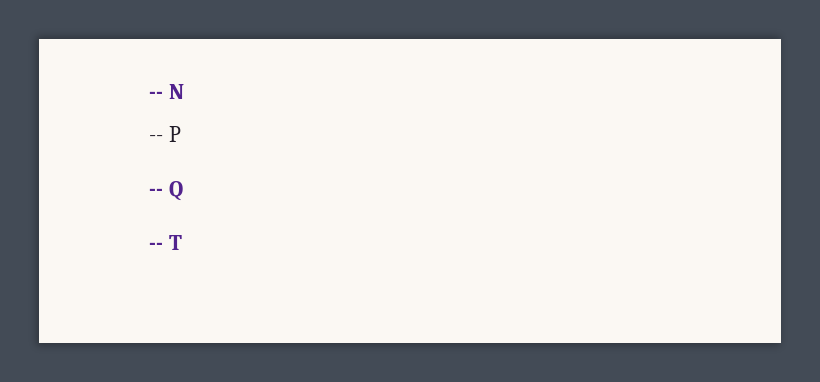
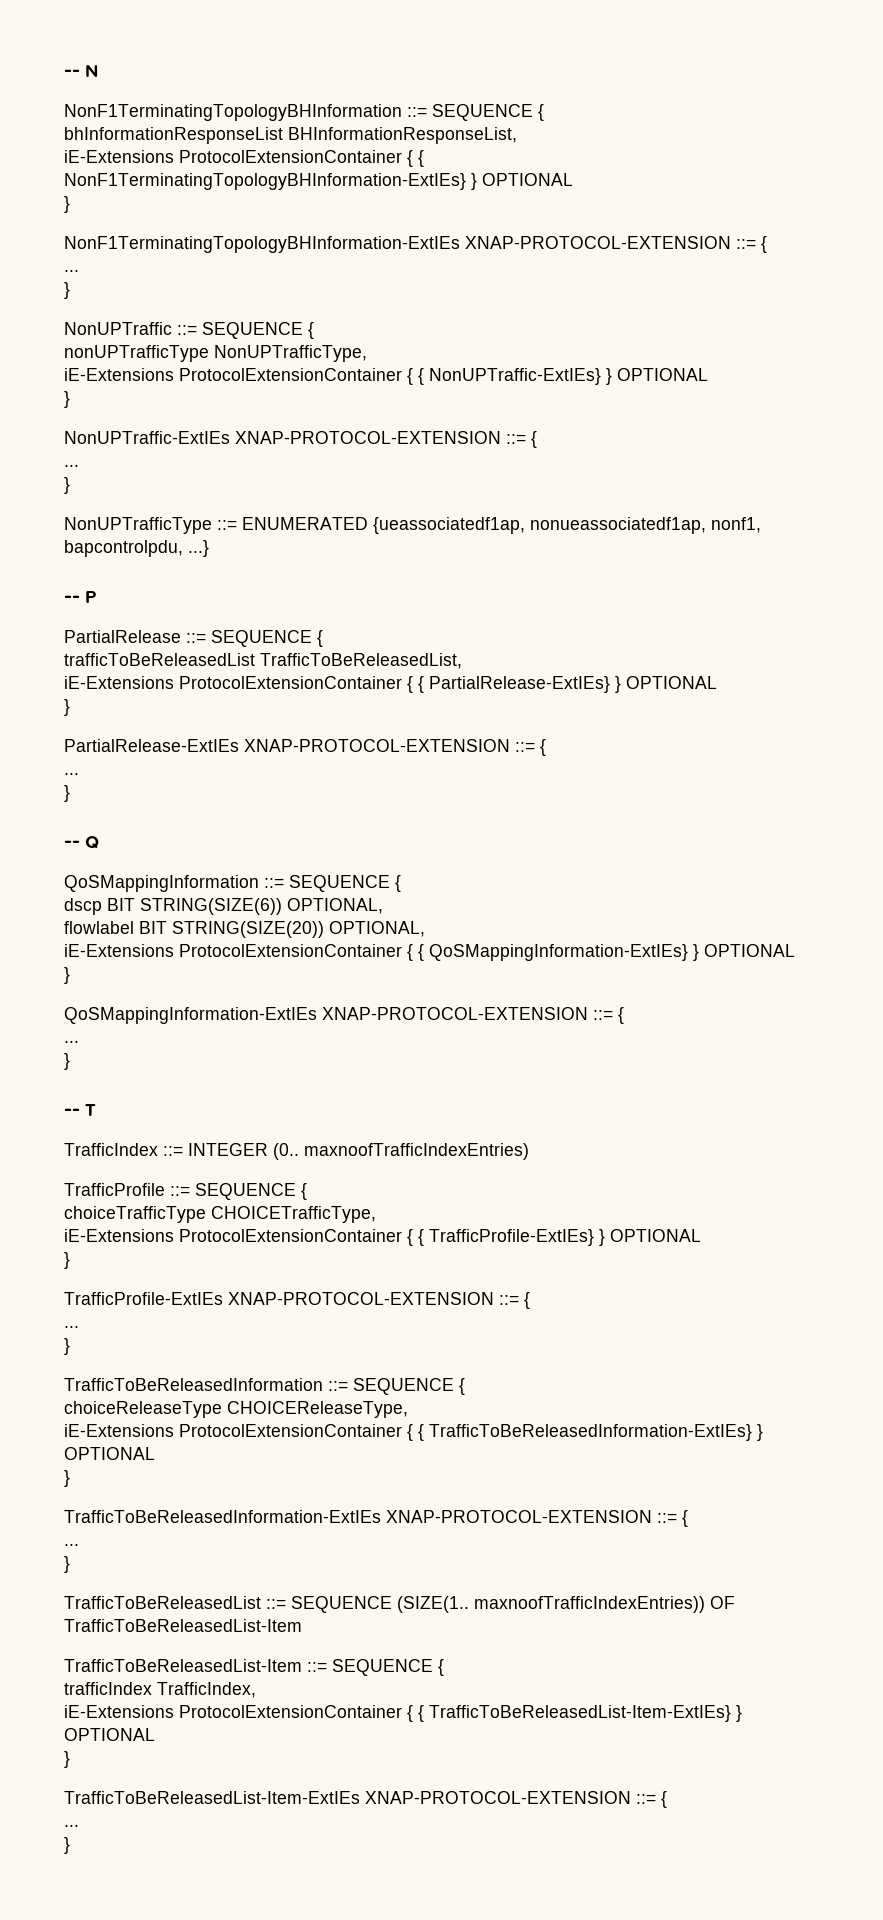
+ NonF1TerminatingTopologyBHInformation ::= SEQUENCE {
+ bhInformationResponseList BHInformationResponseList,
+ iE-Extensions ProtocolExtensionContainer { { NonF1TerminatingTopologyBHInformation-ExtIEs} } OPTIONAL
+ }
+ NonF1TerminatingTopologyBHInformation-ExtIEs XNAP-PROTOCOL-EXTENSION ::= {
+ ...
+ }
+ NonUPTraffic ::= SEQUENCE {
+ nonUPTrafficType NonUPTrafficType,
+ iE-Extensions ProtocolExtensionContainer { { NonUPTraffic-ExtIEs} } OPTIONAL
+ }
+ NonUPTraffic-ExtIEs XNAP-PROTOCOL-EXTENSION ::= {
+ ...
+ }
+ NonUPTrafficType ::= ENUMERATED {ueassociatedf1ap, nonueassociatedf1ap, nonf1, bapcontrolpdu, ...}
  -- P
+ PartialRelease ::= SEQUENCE {
+ trafficToBeReleasedList TrafficToBeReleasedList,
+ iE-Extensions ProtocolExtensionContainer { { PartialRelease-ExtIEs} } OPTIONAL
+ }
+ PartialRelease-ExtIEs XNAP-PROTOCOL-EXTENSION ::= {
+ ...
+ }
  -- Q
+ QoSMappingInformation ::= SEQUENCE {
+ dscp BIT STRING(SIZE(6)) OPTIONAL,
+ flowlabel BIT STRING(SIZE(20)) OPTIONAL,
+ iE-Extensions ProtocolExtensionContainer { { QoSMappingInformation-ExtIEs} } OPTIONAL
+ }
+ QoSMappingInformation-ExtIEs XNAP-PROTOCOL-EXTENSION ::= {
+ ...
+ }
  -- T
+ TrafficIndex ::= INTEGER (0.. maxnoofTrafficIndexEntries)
+ TrafficProfile ::= SEQUENCE {
+ choiceTrafficType CHOICETrafficType,
+ iE-Extensions ProtocolExtensionContainer { { TrafficProfile-ExtIEs} } OPTIONAL
+ }
+ TrafficProfile-ExtIEs XNAP-PROTOCOL-EXTENSION ::= {
+ ...
+ }
+ TrafficToBeReleasedInformation ::= SEQUENCE {
+ choiceReleaseType CHOICEReleaseType,
+ iE-Extensions ProtocolExtensionContainer { { TrafficToBeReleasedInformation-ExtIEs} } OPTIONAL
+ }
+ TrafficToBeReleasedInformation-ExtIEs XNAP-PROTOCOL-EXTENSION ::= {
+ ...
+ }
+ TrafficToBeReleasedList ::= SEQUENCE (SIZE(1.. maxnoofTrafficIndexEntries)) OF TrafficToBeReleasedList-Item
+ TrafficToBeReleasedList-Item ::= SEQUENCE {
+ trafficIndex TrafficIndex,
+ iE-Extensions ProtocolExtensionContainer { { TrafficToBeReleasedList-Item-ExtIEs} } OPTIONAL
+ }
+ TrafficToBeReleasedList-Item-ExtIEs XNAP-PROTOCOL-EXTENSION ::= {
+ ...
+ }

